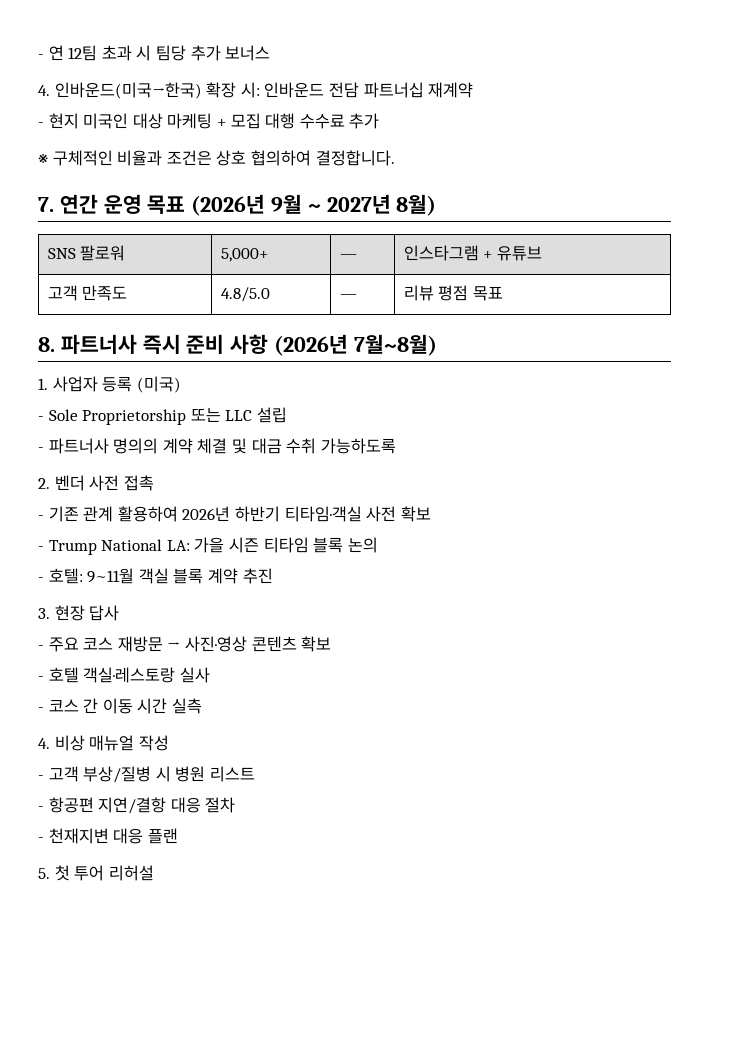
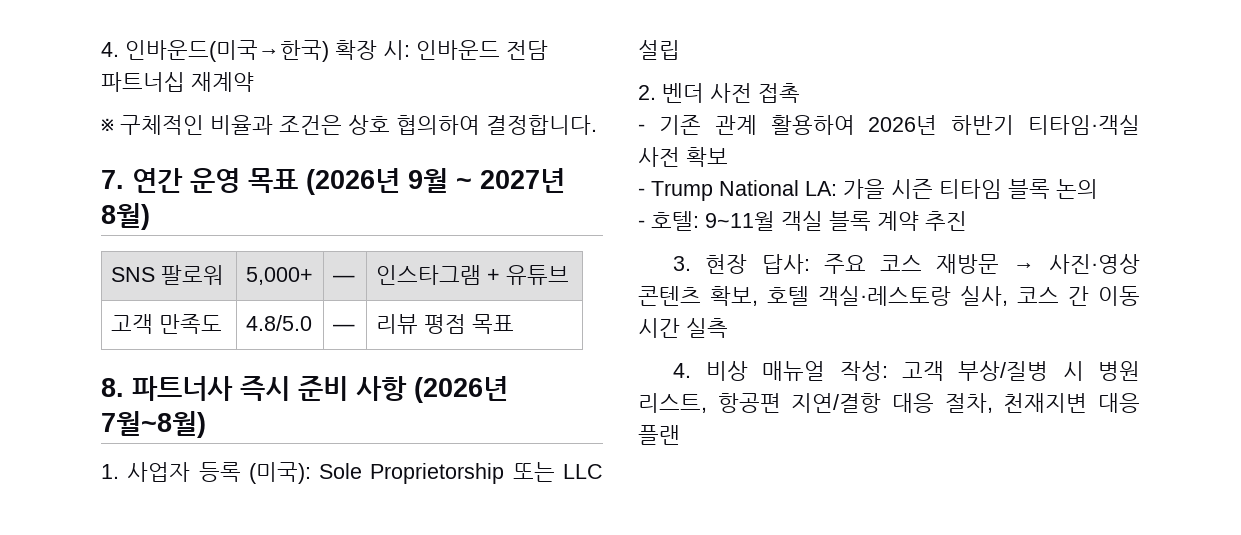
- - 연 12팀 초과 시 팀당 추가 보너스
- - 현지 미국인 대상 마케팅 + 모집 대행 수수료 추가
- 1. 사업자 등록 (미국)
- - Sole Proprietorship 또는 LLC 설립
+ 1. 사업자 등록 (미국): Sole Proprietorship 또는 LLC 설립
- - 파트너사 명의의 계약 체결 및 대금 수취 가능하도록
- 3. 현장 답사
- - 주요 코스 재방문 → 사진·영상 콘텐츠 확보
- - 호텔 객실·레스토랑 실사
- - 코스 간 이동 시간 실측
+ 3. 현장 답사: 주요 코스 재방문 → 사진·영상 콘텐츠 확보, 호텔 객실·레스토랑 실사, 코스 간 이동 시간 실측
- 4. 비상 매뉴얼 작성
- - 고객 부상/질병 시 병원 리스트
- - 항공편 지연/결항 대응 절차
- - 천재지변 대응 플랜
+ 4. 비상 매뉴얼 작성: 고객 부상/질병 시 병원 리스트, 항공편 지연/결항 대응 절차, 천재지변 대응 플랜
- 5. 첫 투어 리허설

